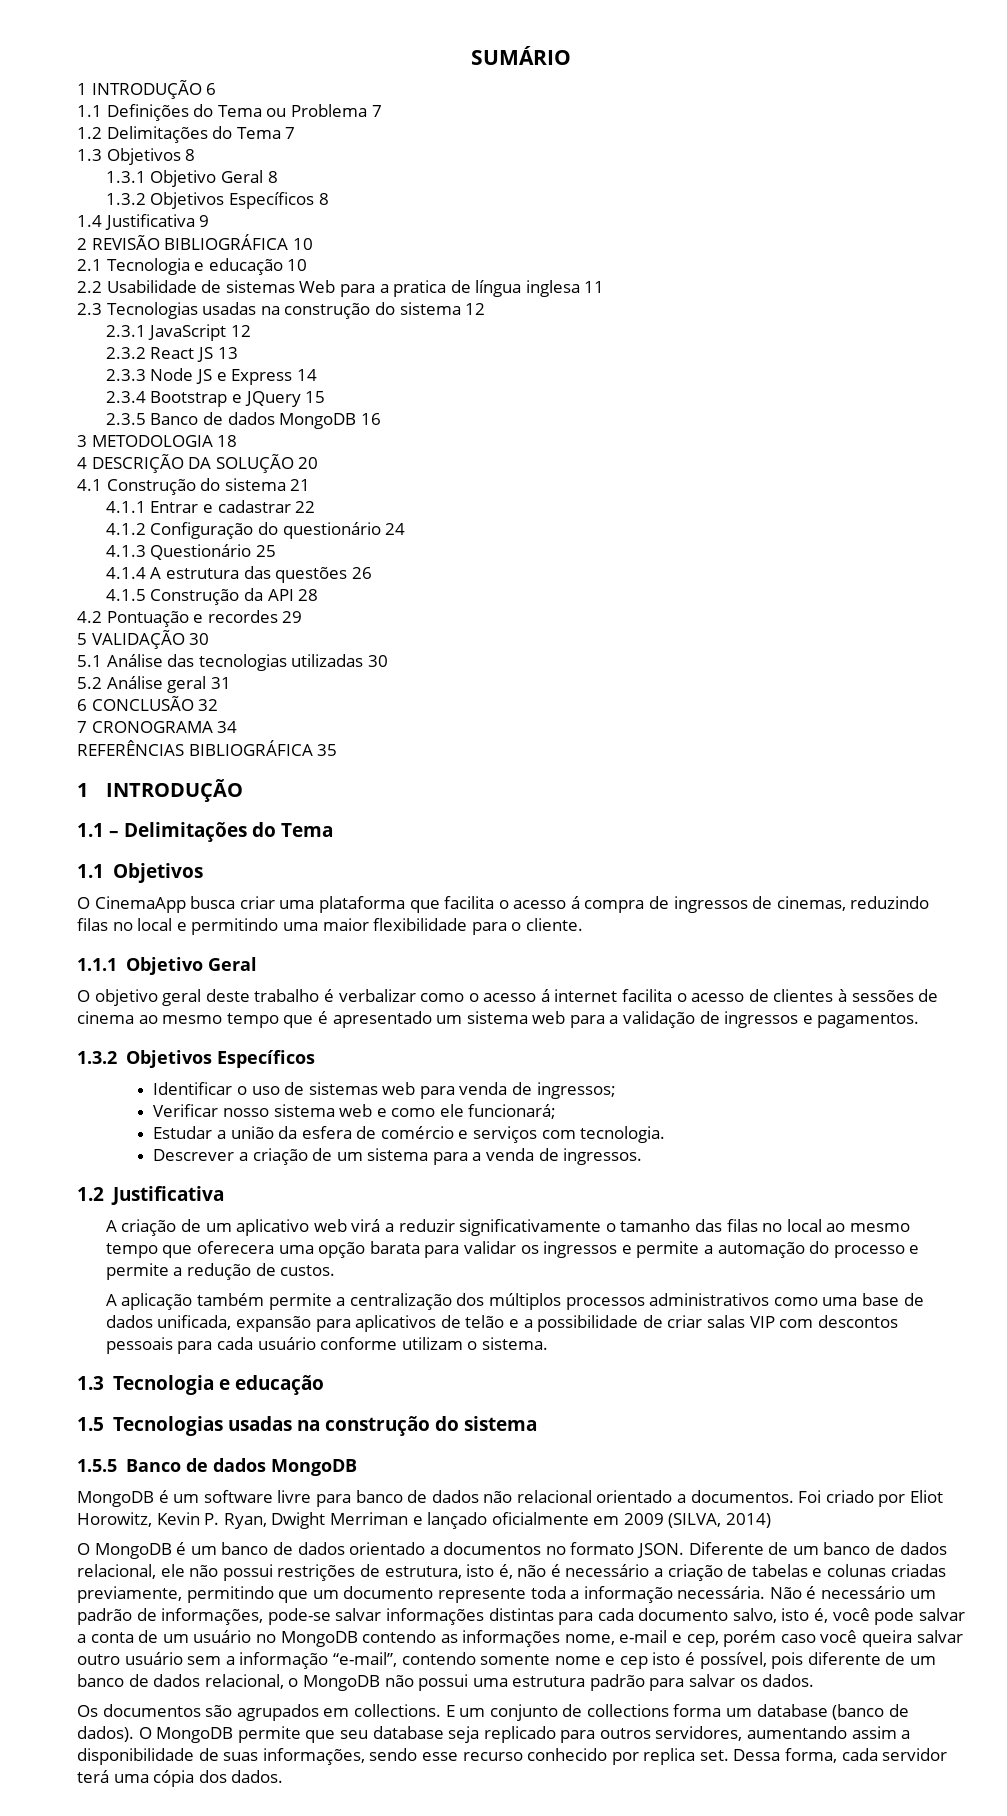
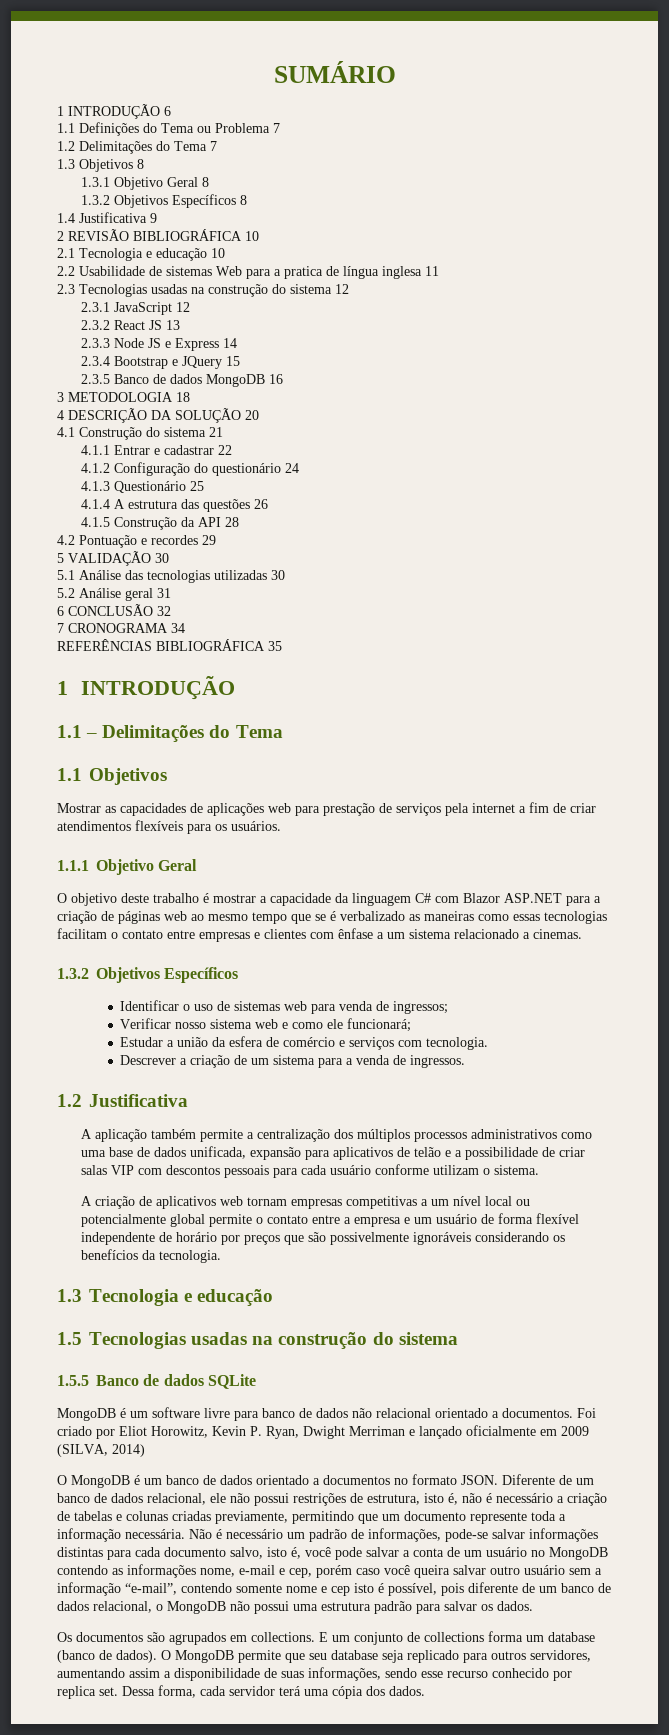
- O CinemaApp busca criar uma plataforma que facilita o acesso á compra de ingressos de cinemas, reduzindo filas no local e permitindo uma maior flexibilidade para o cliente.
+ Mostrar as capacidades de aplicações web para prestação de serviços pela internet a fim de criar atendimentos flexíveis para os usuários.
- O objetivo geral deste trabalho é verbalizar como o acesso á internet facilita o acesso de clientes à sessões de cinema ao mesmo tempo que é apresentado um sistema web para a validação de ingressos e pagamentos.
+ O objetivo deste trabalho é mostrar a capacidade da linguagem C# com Blazor ASP.NET para a criação de páginas web ao mesmo tempo que se é verbalizado as maneiras como essas tecnologias facilitam o contato entre empresas e clientes com ênfase a um sistema relacionado a cinemas.
- A criação de um aplicativo web virá a reduzir significativamente o tamanho das filas no local ao mesmo tempo que oferecera uma opção barata para validar os ingressos e permite a automação do processo e permite a redução de custos.
+ A criação de aplicativos web tornam empresas competitivas a um nível local ou potencialmente global permite o contato entre a empresa e um usuário de forma flexível independente de horário por preços que são possivelmente ignoráveis considerando os benefícios da tecnologia.
- 1.5.5 Banco de dados MongoDB
+ 1.5.5 Banco de dados SQLite

